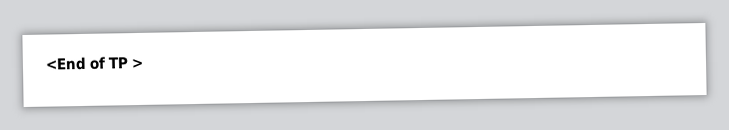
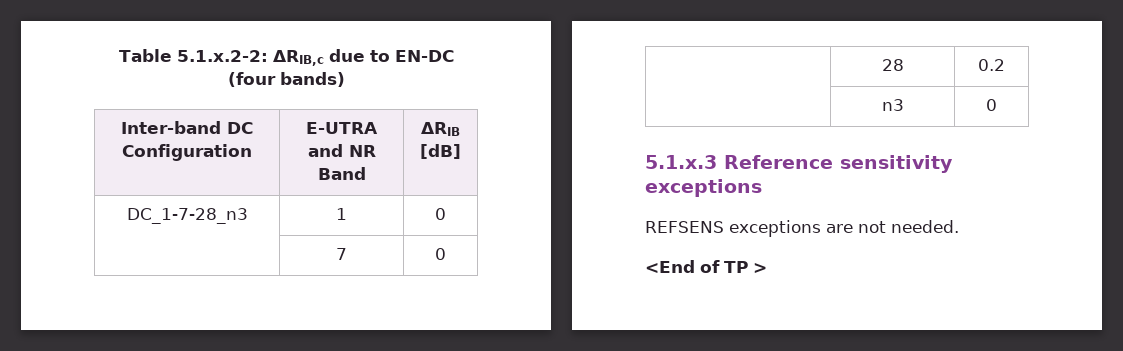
+ Table 5.1.x.2-2: ΔRIB,c due to EN-DC (four bands)
+ Inter-band DC Configuration | E-UTRA and NR Band | ΔRIB [dB]
+ DC_1-7-28_n3 | 1 | 0
+ | 7 | 0
+ | 28 | 0.2
+ | n3 | 0
+ 5.1.x.3 Reference sensitivity exceptions
+ REFSENS exceptions are not needed.

